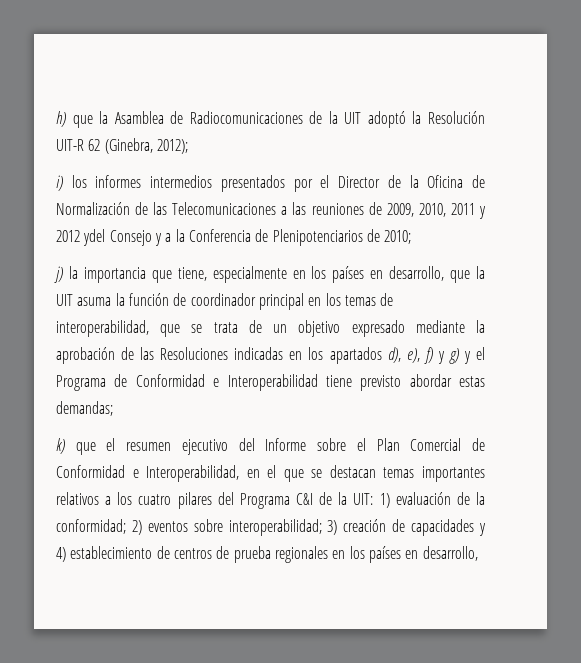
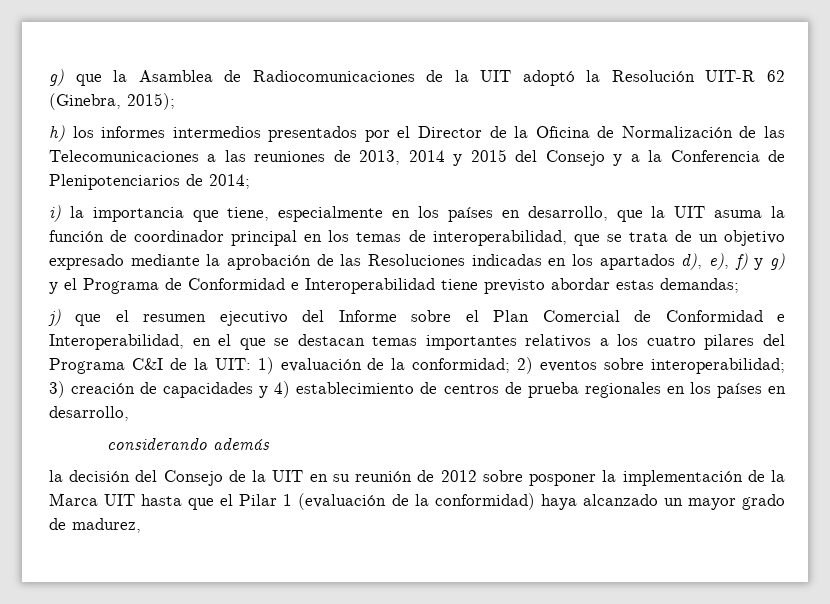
- h) que la Asamblea de Radiocomunicaciones de la UIT adoptó la Resolución UIT-R 62 (Ginebra, 2012);
- i) los informes intermedios presentados por el Director de la Oficina de Normalización de las Telecomunicaciones a las reuniones de 2009, 2010, 2011 y 2012 ydel Consejo y a la Conferencia de Plenipotenciarios de 2010;
- j) la importancia que tiene, especialmente en los países en desarrollo, que la UIT asuma la función de coordinador principal en los temas de interoperabilidad, que se trata de un objetivo expresado mediante la aprobación de las Resoluciones indicadas en los apartados d), e), f) y g) y el Programa de Conformidad e Interoperabilidad tiene previsto abordar estas demandas;
+ g) que la Asamblea de Radiocomunicaciones de la UIT adoptó la Resolución UIT-R 62 (Ginebra, 2015);
+ h) los informes intermedios presentados por el Director de la Oficina de Normalización de las Telecomunicaciones a las reuniones de 2013, 2014 y 2015 del Consejo y a la Conferencia de Plenipotenciarios de 2014;
+ i) la importancia que tiene, especialmente en los países en desarrollo, que la UIT asuma la función de coordinador principal en los temas de interoperabilidad, que se trata de un objetivo expresado mediante la aprobación de las Resoluciones indicadas en los apartados d), e), f) y g) y el Programa de Conformidad e Interoperabilidad tiene previsto abordar estas demandas;
- k) que el resumen ejecutivo del Informe sobre el Plan Comercial de Conformidad e Interoperabilidad, en el que se destacan temas importantes relativos a los cuatro pilares del Programa C&I de la UIT: 1) evaluación de la conformidad; 2) eventos sobre interoperabilidad; 3) creación de capacidades y 4) establecimiento de centros de prueba regionales en los países en desarrollo,
+ j) que el resumen ejecutivo del Informe sobre el Plan Comercial de Conformidad e Interoperabilidad, en el que se destacan temas importantes relativos a los cuatro pilares del Programa C&I de la UIT: 1) evaluación de la conformidad; 2) eventos sobre interoperabilidad; 3) creación de capacidades y 4) establecimiento de centros de prueba regionales en los países en desarrollo,
+ considerando además
+ la decisión del Consejo de la UIT en su reunión de 2012 sobre posponer la implementación de la Marca UIT hasta que el Pilar 1 (evaluación de la conformidad) haya alcanzado un mayor grado de madurez,

